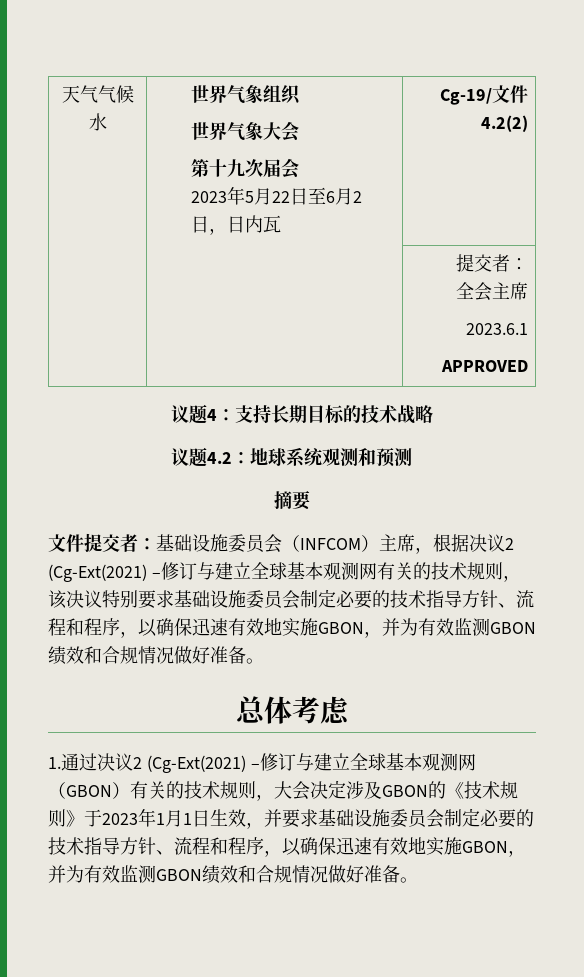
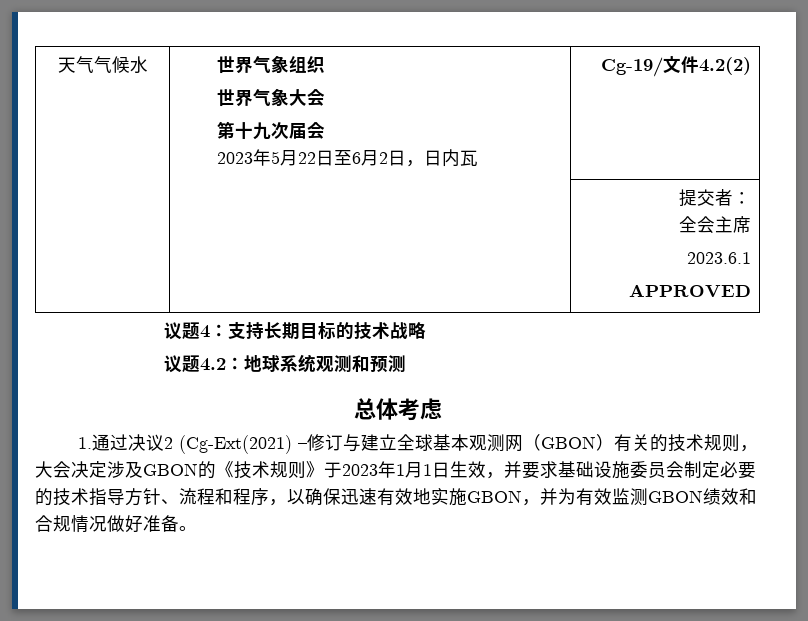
- 摘要
- 文件提交者：基础设施委员会（INFCOM）主席，根据决议2 (Cg-Ext(2021) –修订与建立全球基本观测网有关的技术规则，该决议特别要求基础设施委员会制定必要的技术指导方针、流程和程序，以确保迅速有效地实施GBON，并为有效监测GBON绩效和合规情况做好准备。

